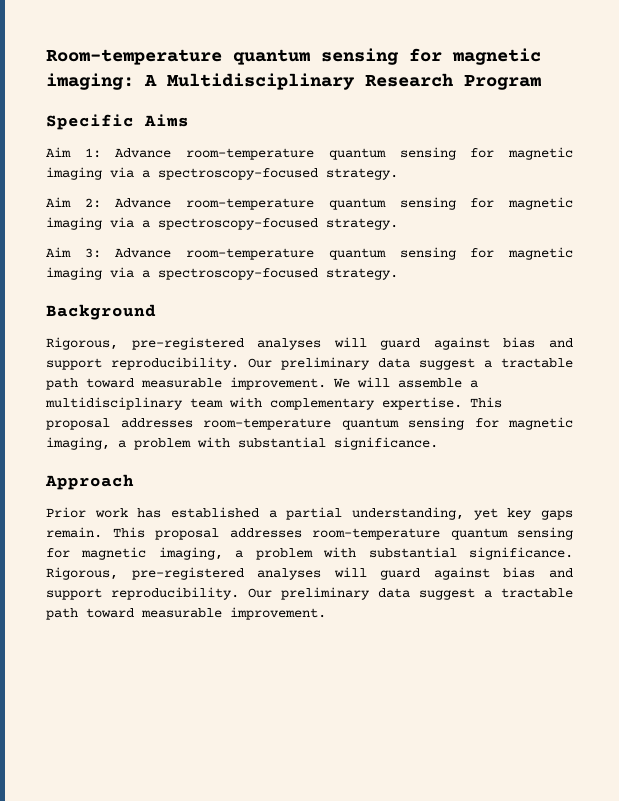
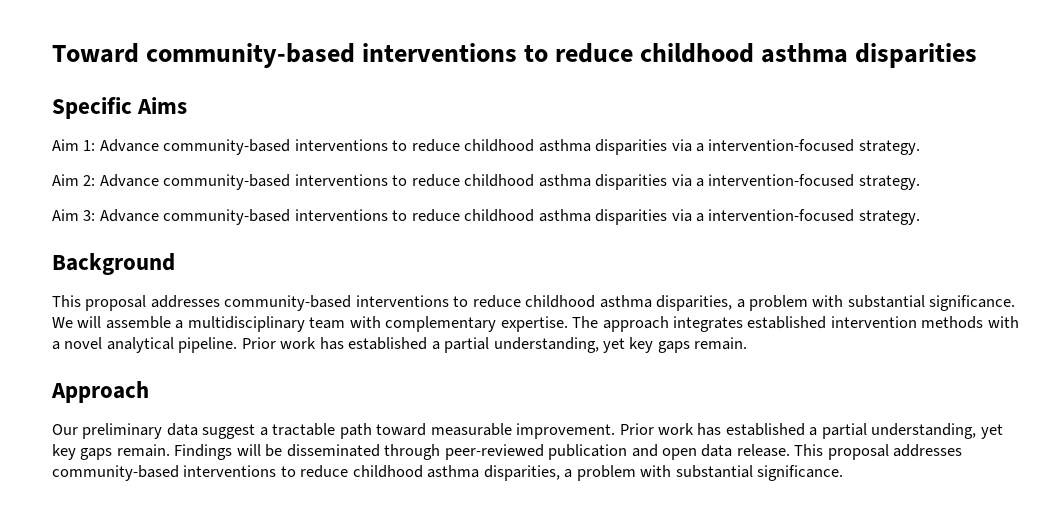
- Room-temperature quantum sensing for magnetic imaging: A Multidisciplinary Research Program
+ Toward community-based interventions to reduce childhood asthma disparities
- Aim 1: Advance room-temperature quantum sensing for magnetic imaging via a spectroscopy-focused strategy.
+ Aim 1: Advance community-based interventions to reduce childhood asthma disparities via a intervention-focused strategy.
- Aim 2: Advance room-temperature quantum sensing for magnetic imaging via a spectroscopy-focused strategy.
+ Aim 2: Advance community-based interventions to reduce childhood asthma disparities via a intervention-focused strategy.
- Aim 3: Advance room-temperature quantum sensing for magnetic imaging via a spectroscopy-focused strategy.
+ Aim 3: Advance community-based interventions to reduce childhood asthma disparities via a intervention-focused strategy.
  Background
- Rigorous, pre-registered analyses will guard against bias and support reproducibility. Our preliminary data suggest a tractable path toward measurable improvement.
+ This proposal addresses community-based interventions to reduce childhood asthma disparities, a problem with substantial significance.
- We will assemble a multidisciplinary team with complementary expertise. This proposal addresses room-temperature quantum sensing for magnetic imaging, a problem with substantial significance.
+ We will assemble a multidisciplinary team with complementary expertise. The approach integrates established intervention methods with a novel analytical pipeline. Prior work has established a partial understanding, yet key gaps remain.
  Approach
- Prior work has established a partial understanding, yet key gaps remain. This proposal addresses room-temperature quantum sensing for magnetic imaging, a problem with substantial significance. Rigorous, pre-registered analyses will guard against bias and support reproducibility. Our preliminary data suggest a tractable path toward measurable improvement.
+ Our preliminary data suggest a tractable path toward measurable improvement.
+ Prior work has established a partial understanding, yet key gaps remain. Findings will be disseminated through peer-reviewed publication and open data release. This proposal addresses community-based interventions to reduce childhood asthma disparities, a problem with substantial significance.

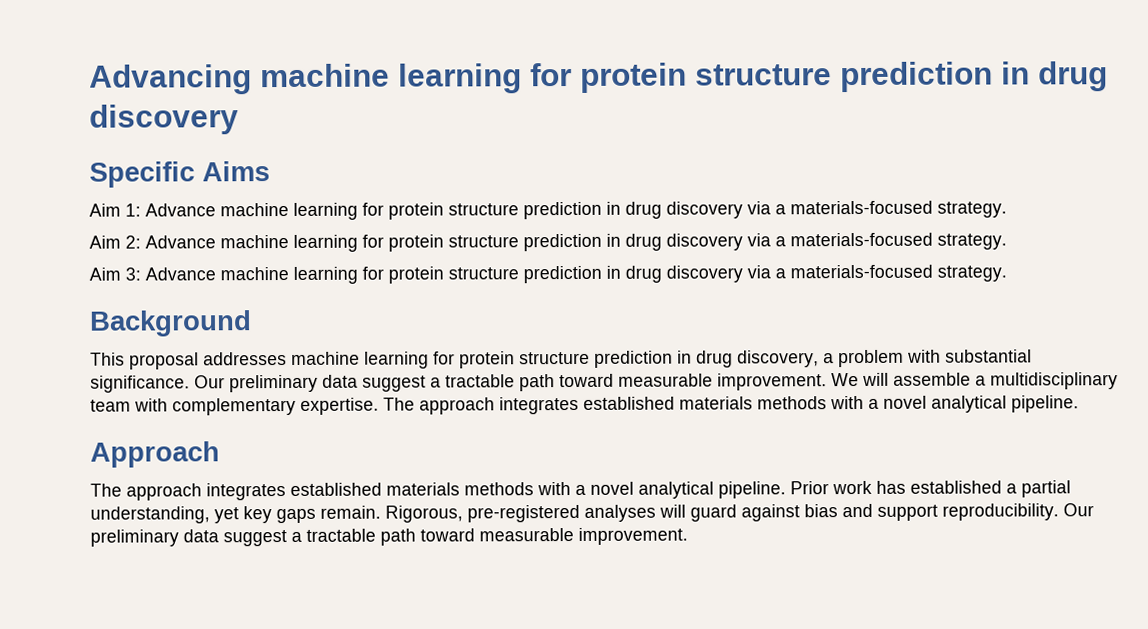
- Toward community-based interventions to reduce childhood asthma disparities
+ Advancing machine learning for protein structure prediction in drug discovery
- Aim 1: Advance community-based interventions to reduce childhood asthma disparities via a intervention-focused strategy.
+ Aim 1: Advance machine learning for protein structure prediction in drug discovery via a materials-focused strategy.
- Aim 2: Advance community-based interventions to reduce childhood asthma disparities via a intervention-focused strategy.
+ Aim 2: Advance machine learning for protein structure prediction in drug discovery via a materials-focused strategy.
- Aim 3: Advance community-based interventions to reduce childhood asthma disparities via a intervention-focused strategy.
+ Aim 3: Advance machine learning for protein structure prediction in drug discovery via a materials-focused strategy.
  Background
- This proposal addresses community-based interventions to reduce childhood asthma disparities, a problem with substantial significance.
+ This proposal addresses machine learning for protein structure prediction in drug discovery, a problem with substantial significance. Our preliminary data suggest a tractable path toward measurable improvement.
- We will assemble a multidisciplinary team with complementary expertise. The approach integrates established intervention methods with a novel analytical pipeline. Prior work has established a partial understanding, yet key gaps remain.
+ We will assemble a multidisciplinary team with complementary expertise. The approach integrates established materials methods with a novel analytical pipeline.
  Approach
- Our preliminary data suggest a tractable path toward measurable improvement. Prior work has established a partial understanding, yet key gaps remain. Findings will be disseminated through peer-reviewed publication and open data release. This proposal addresses community-based interventions to reduce childhood asthma disparities, a problem with substantial significance.
+ The approach integrates established materials methods with a novel analytical pipeline. Prior work has established a partial understanding, yet key gaps remain. Rigorous, pre-registered analyses will guard against bias and support reproducibility. Our preliminary data suggest a tractable path toward measurable improvement.

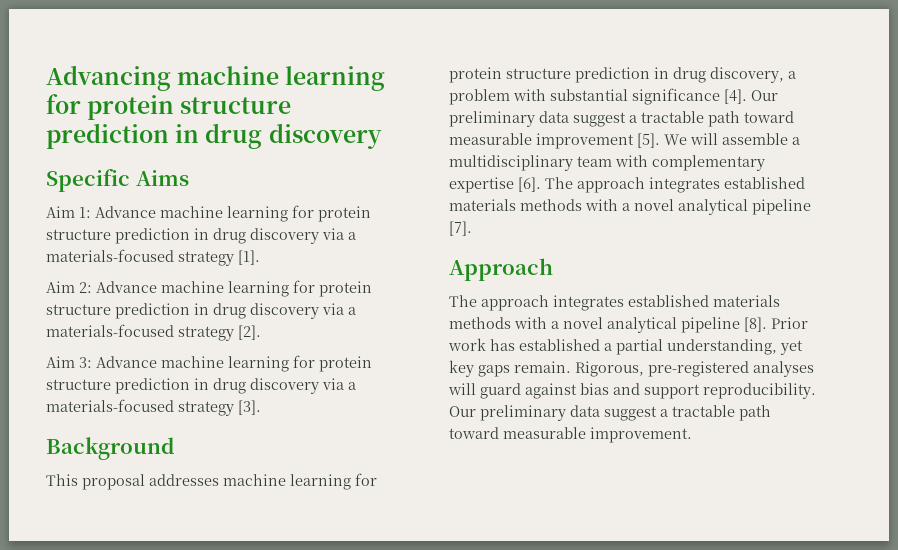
- Aim 1: Advance machine learning for protein structure prediction in drug discovery via a materials-focused strategy.
+ Aim 1: Advance machine learning for protein structure prediction in drug discovery via a materials-focused strategy [1].
- Aim 2: Advance machine learning for protein structure prediction in drug discovery via a materials-focused strategy.
+ Aim 2: Advance machine learning for protein structure prediction in drug discovery via a materials-focused strategy [2].
- Aim 3: Advance machine learning for protein structure prediction in drug discovery via a materials-focused strategy.
+ Aim 3: Advance machine learning for protein structure prediction in drug discovery via a materials-focused strategy [3].
- This proposal addresses machine learning for protein structure prediction in drug discovery, a problem with substantial significance. Our preliminary data suggest a tractable path toward measurable improvement.
+ This proposal addresses machine learning for protein structure prediction in drug discovery, a problem with substantial significance [4]. Our preliminary data suggest a tractable path toward measurable improvement [5].
- We will assemble a multidisciplinary team with complementary expertise. The approach integrates established materials methods with a novel analytical pipeline.
+ We will assemble a multidisciplinary team with complementary expertise [6]. The approach integrates established materials methods with a novel analytical pipeline [7].
  Approach
- The approach integrates established materials methods with a novel analytical pipeline.
+ The approach integrates established materials methods with a novel analytical pipeline [8].

